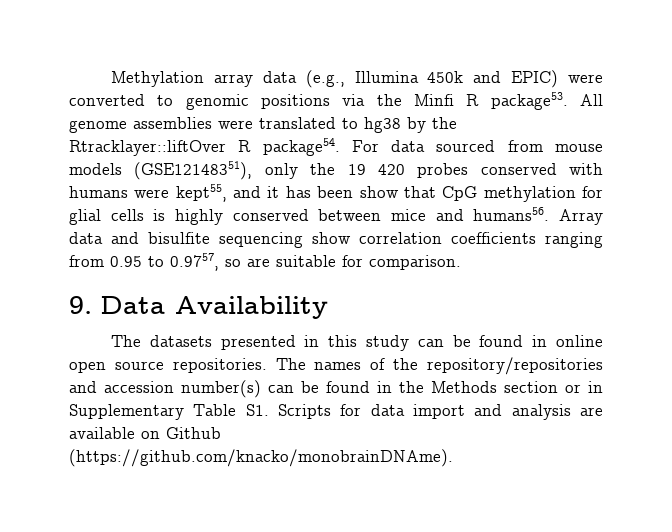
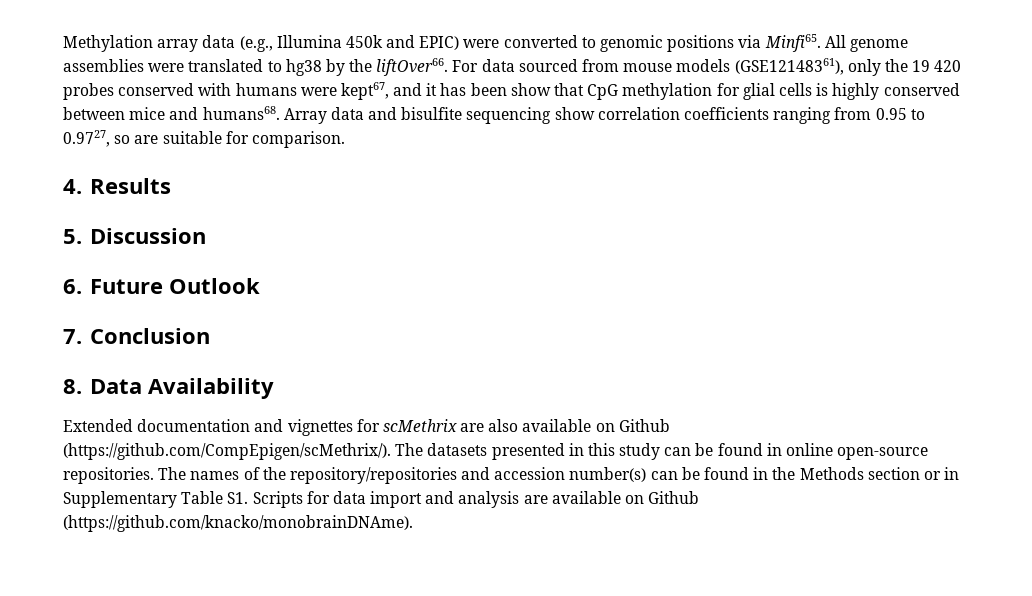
- Methylation array data (e.g., Illumina 450k and EPIC) were converted to genomic positions via the Minfi R package53.
+ Methylation array data (e.g., Illumina 450k and EPIC) were converted to genomic positions via Minfi65.
- All genome assemblies were translated to hg38 by the Rtracklayer::liftOver R package54.
+ All genome assemblies were translated to hg38 by the liftOver66.
- For data sourced from mouse models (GSE12148351), only the 19 420 probes conserved with humans were kept55, and it has been show that CpG methylation for glial cells is highly conserved between mice and humans56.
+ For data sourced from mouse models (GSE12148361), only the 19 420 probes conserved with humans were kept67, and it has been show that CpG methylation for glial cells is highly conserved between mice and humans68.
- Array data and bisulfite sequencing show correlation coefficients ranging from 0.95 to 0.9757, so are suitable for comparison.
+ Array data and bisulfite sequencing show correlation coefficients ranging from 0.95 to 0.9727, so are suitable for comparison.
- 9. Data Availability
- The datasets presented in this study can be found in online open source repositories.
+ 4. Results
+ 5. Discussion
+ 6. Future Outlook
+ 7. Conclusion
+ 8. Data Availability
+ Extended documentation and vignettes for scMethrix are also available on Github (https://github.com/CompEpigen/scMethrix/). The datasets presented in this study can be found in online open-source repositories.

